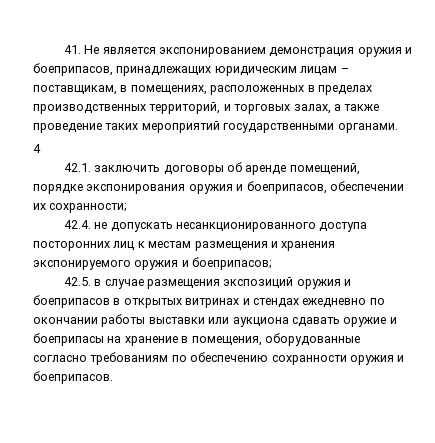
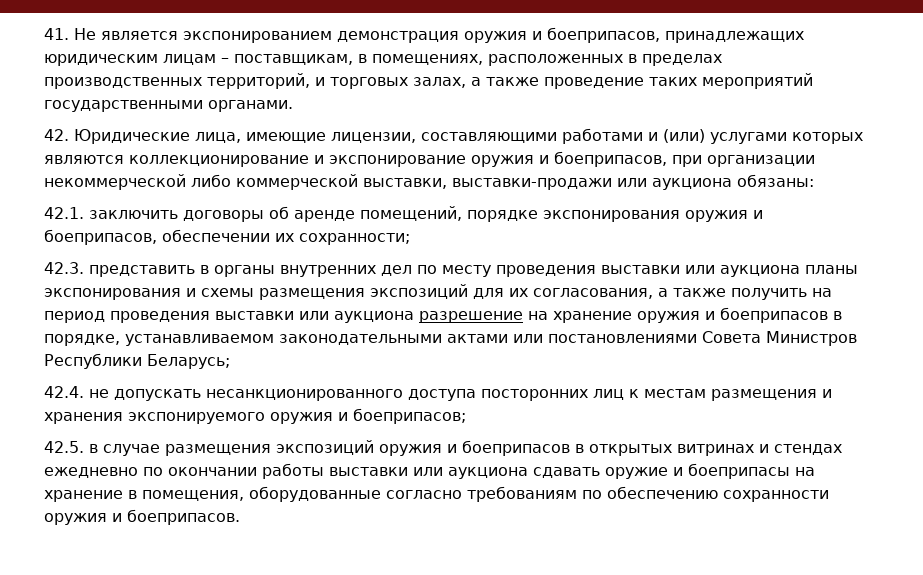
- 4
+ 42. Юридические лица, имеющие лицензии, составляющими работами и (или) услугами которых являются коллекционирование и экспонирование оружия и боеприпасов, при организации некоммерческой либо коммерческой выставки, выставки-продажи или аукциона обязаны:
+ 42.3. представить в органы внутренних дел по месту проведения выставки или аукциона планы экспонирования и схемы размещения экспозиций для их согласования, а также получить на период проведения выставки или аукциона разрешение на хранение оружия и боеприпасов в порядке, устанавливаемом законодательными актами или постановлениями Совета Министров Республики Беларусь;

